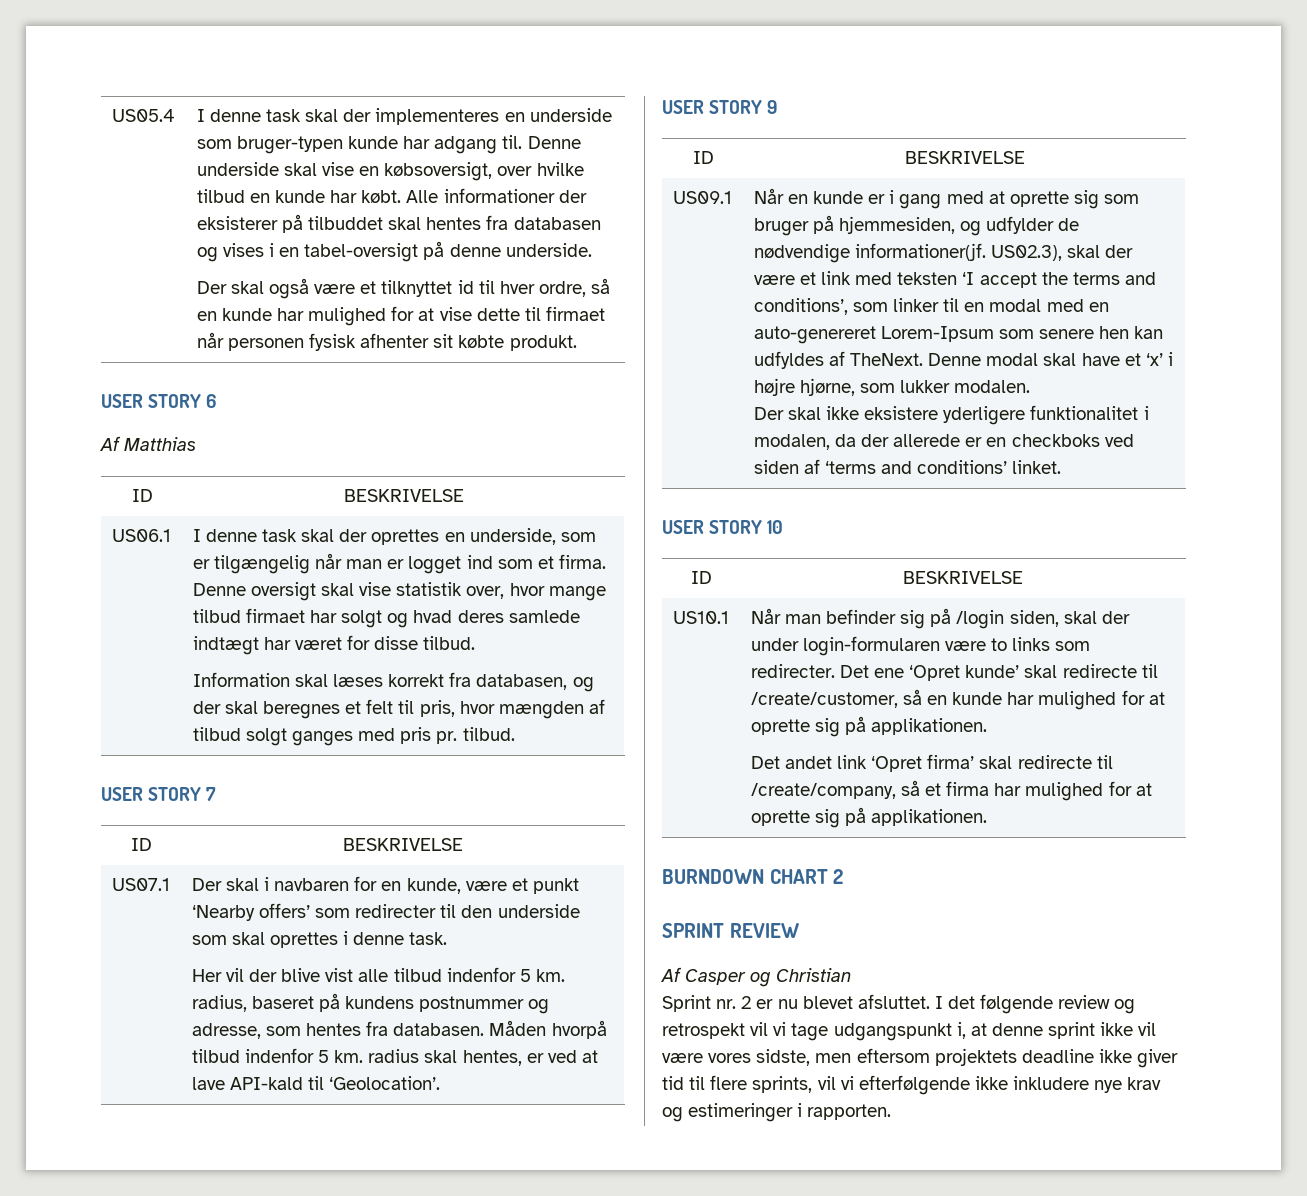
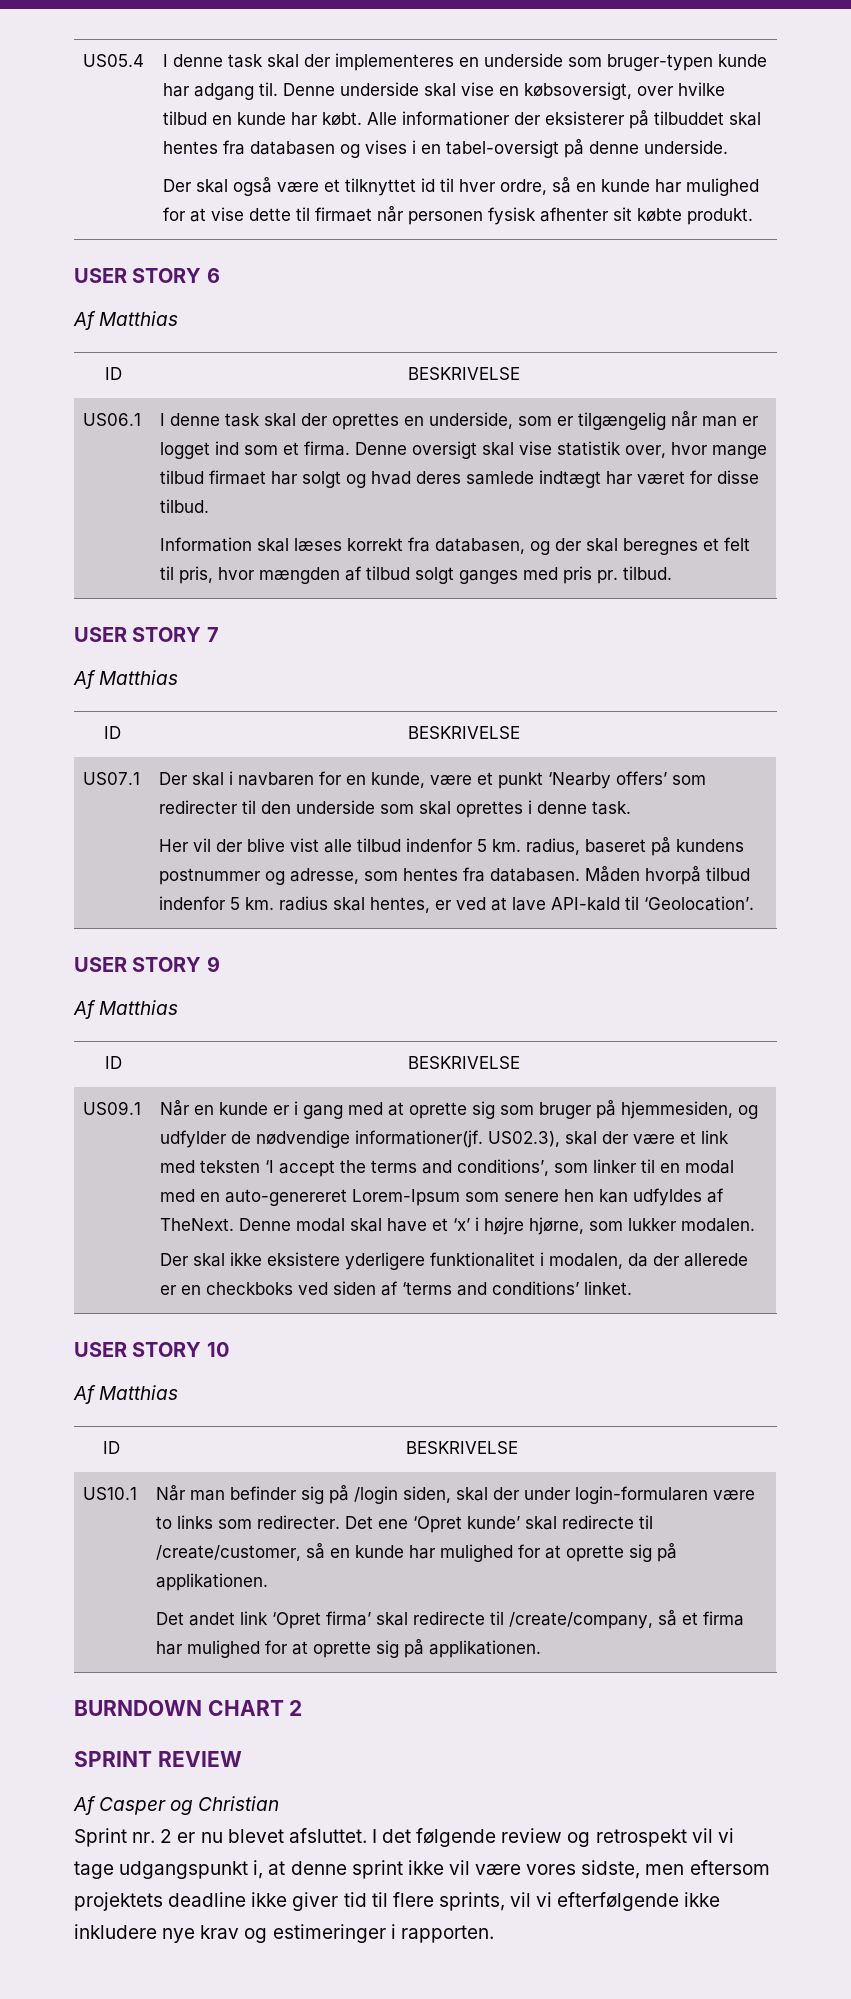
  USER STORY 7
+ Af Matthias
  USER STORY 9
+ Af Matthias
  USER STORY 10
+ Af Matthias

